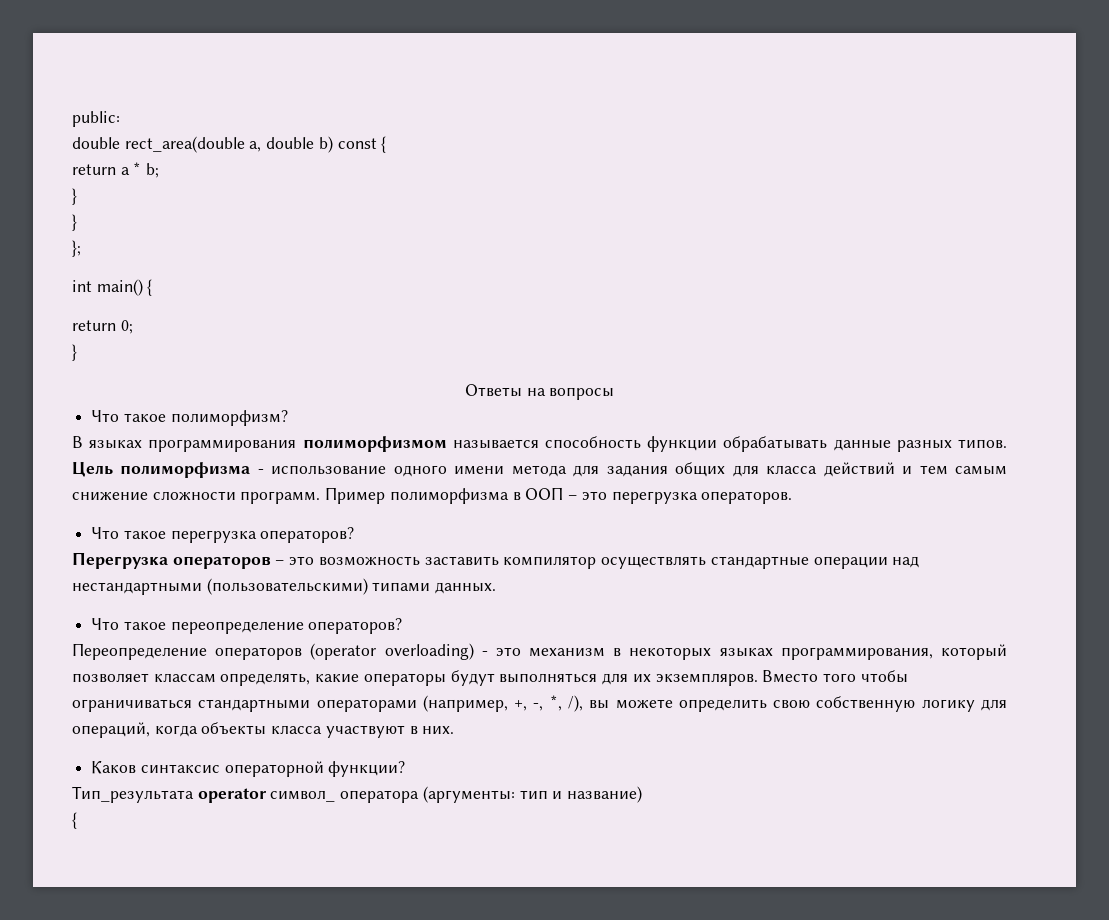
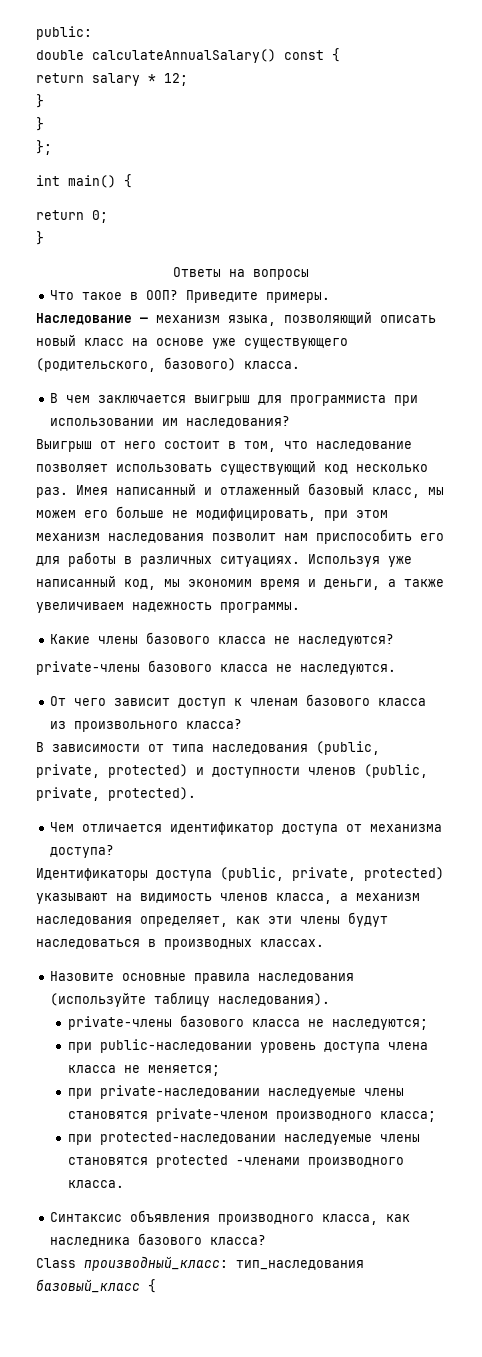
- double rect_area(double a, double b) const {
+ double calculateAnnualSalary() const {
- return a * b;
+ return salary * 12;
- Что такое полиморфизм?
- В языках программирования полиморфизмом называется способность функции обрабатывать данные разных типов. Цель полиморфизма - использование одного имени метода для задания общих для класса действий и тем самым снижение сложности программ. Пример полиморфизма в ООП – это перегрузка операторов.
- Что такое перегрузка операторов?
- Перегрузка операторов – это возможность заставить компилятор осуществлять стандартные операции над нестандартными (пользовательскими) типами данных.
- Что такое переопределение операторов?
- Переопределение операторов (operator overloading) - это механизм в некоторых языках программирования, который позволяет классам определять, какие операторы будут выполняться для их экземпляров. Вместо того чтобы ограничиваться стандартными операторами (например, +, -, *, /), вы можете определить свою собственную логику для операций, когда объекты класса участвуют в них.
- Каков синтаксис операторной функции?
- Тип_результата operator символ_ оператора (аргументы: тип и название)
- {
+ Что такое в ООП? Приведите примеры.
+ Наследование — механизм языка, позволяющий описать новый класс на основе уже существующего (родительского, базового) класса.
+ В чем заключается выигрыш для программиста при использовании им наследования?
+ Выигрыш от него состоит в том, что наследование позволяет использовать существующий код несколько раз. Имея написанный и отлаженный базовый класс, мы можем его больше не модифицировать, при этом механизм наследования позволит нам приспособить его для работы в различных ситуациях. Используя уже написанный код, мы экономим время и деньги, а также увеличиваем надежность программы.
+ Какие члены базового класса не наследуются?
+ private-члены базового класса не наследуются.
+ От чего зависит доступ к членам базового класса из произвольного класса?
+ В зависимости от типа наследования (public, private, protected) и доступности членов (public, private, protected).
+ Чем отличается идентификатор доступа от механизма доступа?
+ Идентификаторы доступа (public, private, protected) указывают на видимость членов класса, а механизм наследования определяет, как эти члены будут наследоваться в производных классах.
+ Назовите основные правила наследования (используйте таблицу наследования).
+ private-члены базового класса не наследуются;
+ при public-наследовании уровень доступа члена класса не меняется;
+ при private-наследовании наследуемые члены становятся private-членом производного класса;
+ при protected-наследовании наследуемые члены становятся protected -членами производного класса.
+ Синтаксис объявления производного класса, как наследника базового класса?
+ Class производный_класс: тип_наследования базовый_класс {

